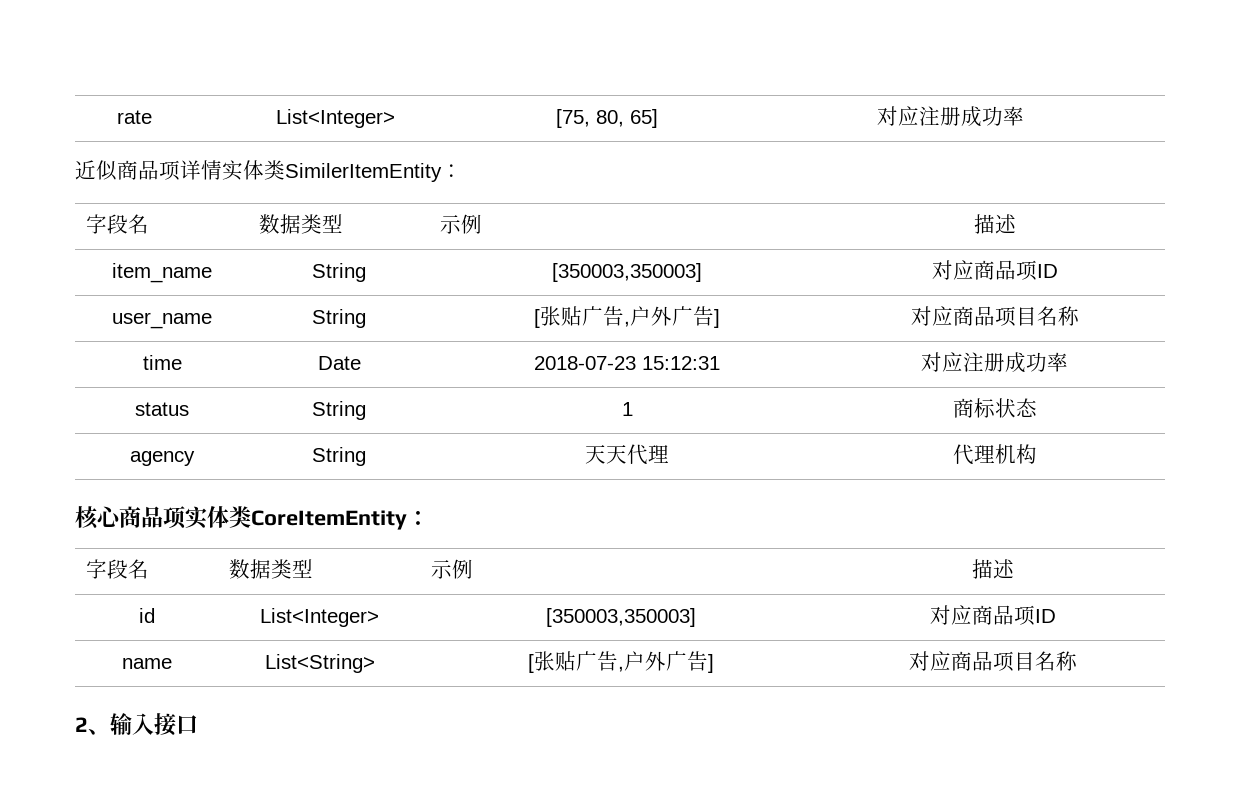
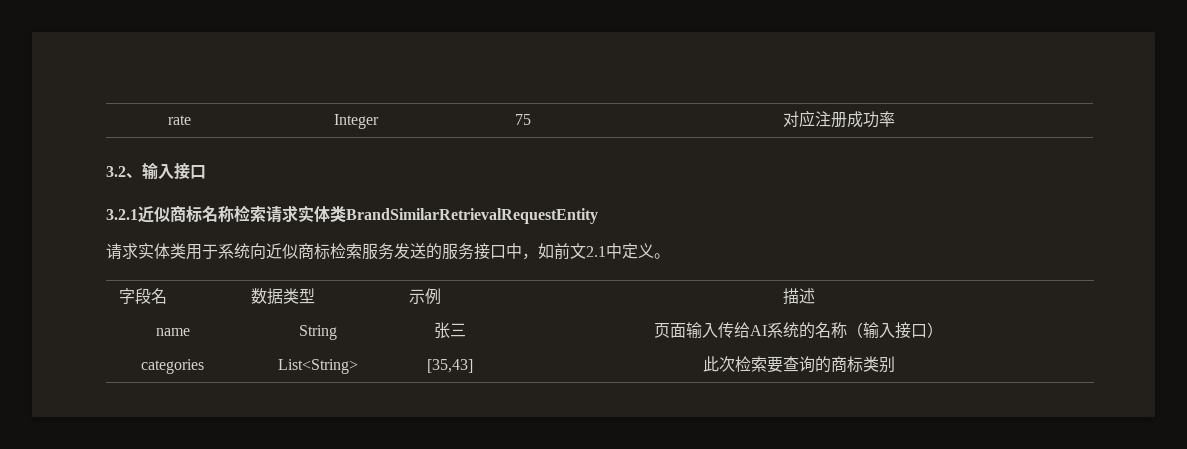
- rate | List<Integer> | [75, 80, 65] | 对应注册成功率
- 近似商品项详情实体类SimilerItemEntity：
+ rate | Integer | 75 | 对应注册成功率
+ 3.2、输入接口
+ 3.2.1近似商标名称检索请求实体类BrandSimilarRetrievalRequestEntity
+ 请求实体类用于系统向近似商标检索服务发送的服务接口中，如前文2.1中定义。
  字段名 | 数据类型 | 示例 | 描述
- item_name | String | [350003,350003] | 对应商品项ID
- user_name | String | [张贴广告,户外广告] | 对应商品项目名称
- time | Date | 2018-07-23 15:12:31 | 对应注册成功率
- status | String | 1 | 商标状态
- agency | String | 天天代理 | 代理机构
- 核心商品项实体类CoreItemEntity：
- 字段名 | 数据类型 | 示例 | 描述
- id | List<Integer> | [350003,350003] | 对应商品项ID
- name | List<String> | [张贴广告,户外广告] | 对应商品项目名称
- 2、输入接口
+ name | String | 张三 | 页面输入传给AI系统的名称（输入接口）
+ categories | List<String> | [35,43] | 此次检索要查询的商标类别

